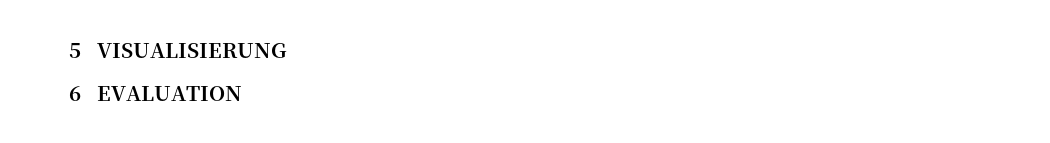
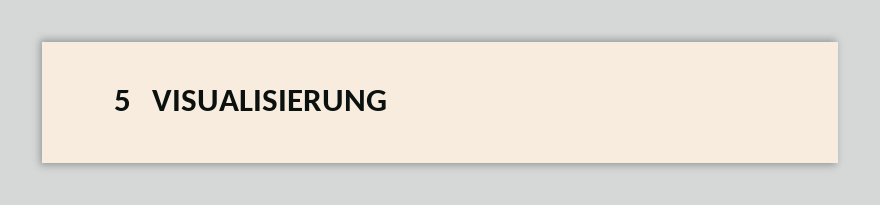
- 6 EVALUATION

